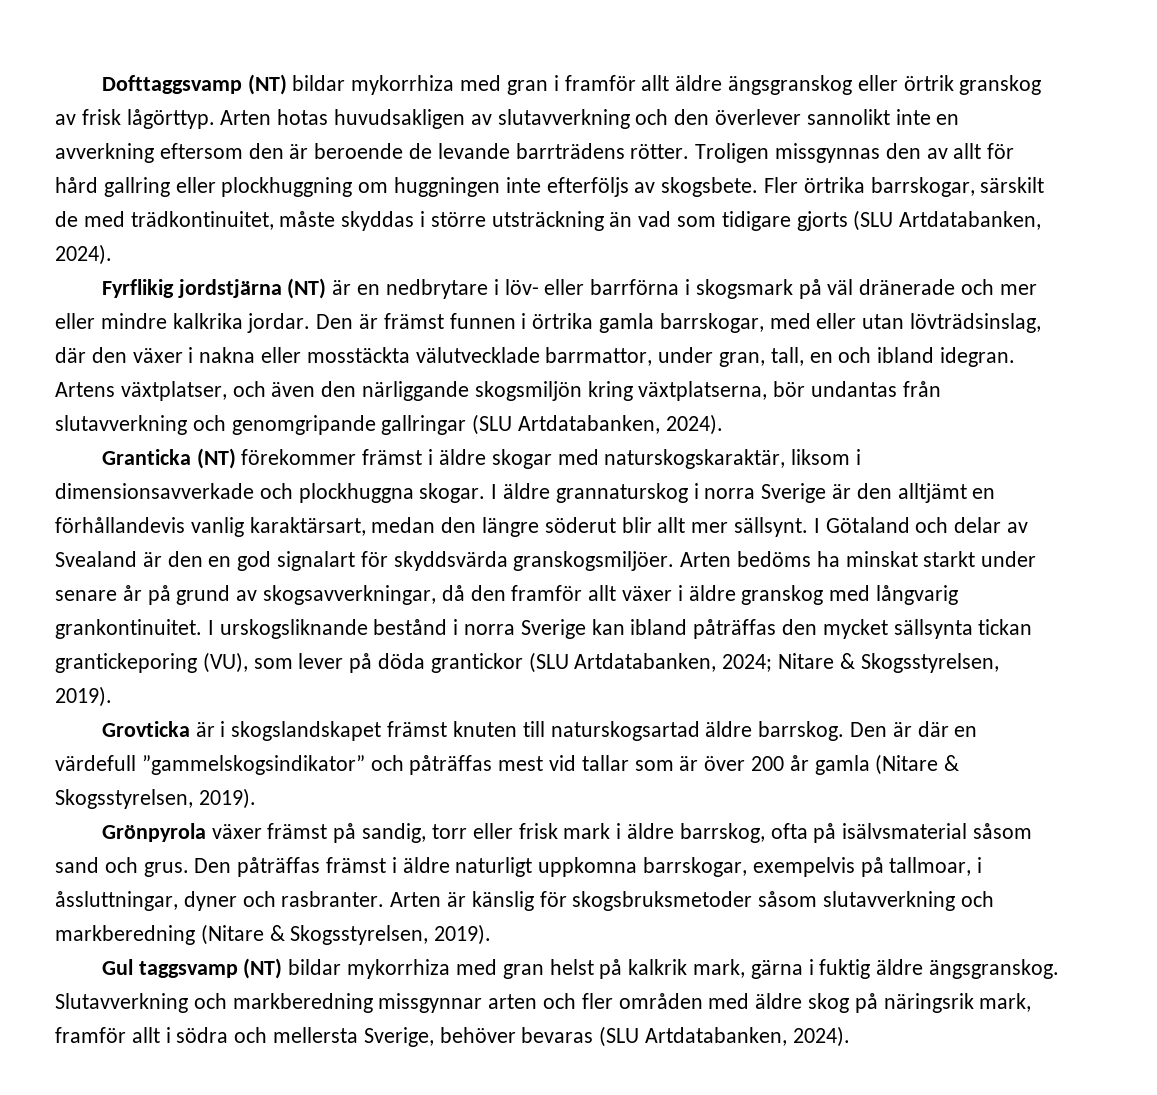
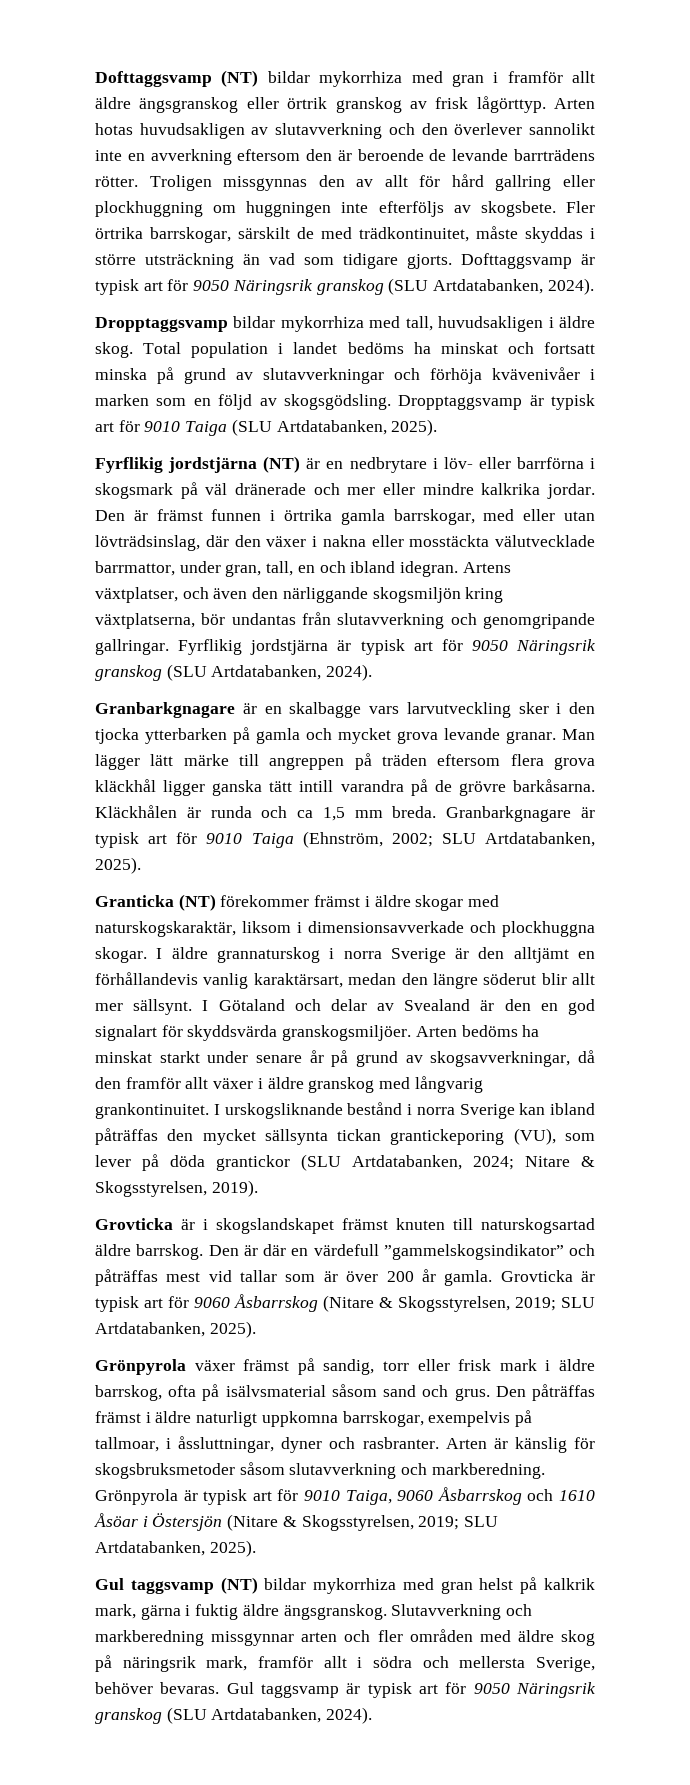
- Fler örtrika barrskogar, särskilt de med trädkontinuitet, måste skyddas i större utsträckning än vad som tidigare gjorts (SLU Artdatabanken, 2024).
+ Fler örtrika barrskogar, särskilt de med trädkontinuitet, måste skyddas i större utsträckning än vad som tidigare gjorts. Dofttaggsvamp är typisk art för 9050 Näringsrik granskog (SLU Artdatabanken, 2024).
+ Dropptaggsvamp bildar mykorrhiza med tall, huvudsakligen i äldre skog. Total population i landet bedöms ha minskat och fortsatt minska på grund av slutavverkningar och förhöja kvävenivåer i marken som en följd av skogsgödsling. Dropptaggsvamp är typisk art för 9010 Taiga (SLU Artdatabanken, 2025).
- Artens växtplatser, och även den närliggande skogsmiljön kring växtplatserna, bör undantas från slutavverkning och genomgripande gallringar (SLU Artdatabanken, 2024).
+ Artens växtplatser, och även den närliggande skogsmiljön kring växtplatserna, bör undantas från slutavverkning och genomgripande gallringar. Fyrflikig jordstjärna är typisk art för 9050 Näringsrik granskog (SLU Artdatabanken, 2024).
+ Granbarkgnagare är en skalbagge vars larvutveckling sker i den tjocka ytterbarken på gamla och mycket grova levande granar. Man lägger lätt märke till angreppen på träden eftersom flera grova kläckhål ligger ganska tätt intill varandra på de grövre barkåsarna. Kläckhålen är runda och ca 1,5 mm breda. Granbarkgnagare är typisk art för 9010 Taiga (Ehnström, 2002; SLU Artdatabanken, 2025).
- Den är där en värdefull ”gammelskogsindikator” och påträffas mest vid tallar som är över 200 år gamla (Nitare & Skogsstyrelsen, 2019).
+ Den är där en värdefull ”gammelskogsindikator” och påträffas mest vid tallar som är över 200 år gamla. Grovticka är typisk art för 9060 Åsbarrskog (Nitare & Skogsstyrelsen, 2019; SLU Artdatabanken, 2025).
- Arten är känslig för skogsbruksmetoder såsom slutavverkning och markberedning (Nitare & Skogsstyrelsen, 2019).
+ Arten är känslig för skogsbruksmetoder såsom slutavverkning och markberedning. Grönpyrola är typisk art för 9010 Taiga, 9060 Åsbarrskog och 1610 Åsöar i Östersjön (Nitare & Skogsstyrelsen, 2019; SLU Artdatabanken, 2025).
- Slutavverkning och markberedning missgynnar arten och fler områden med äldre skog på näringsrik mark, framför allt i södra och mellersta Sverige, behöver bevaras (SLU Artdatabanken, 2024).
+ Slutavverkning och markberedning missgynnar arten och fler områden med äldre skog på näringsrik mark, framför allt i södra och mellersta Sverige, behöver bevaras. Gul taggsvamp är typisk art för 9050 Näringsrik granskog (SLU Artdatabanken, 2024).

